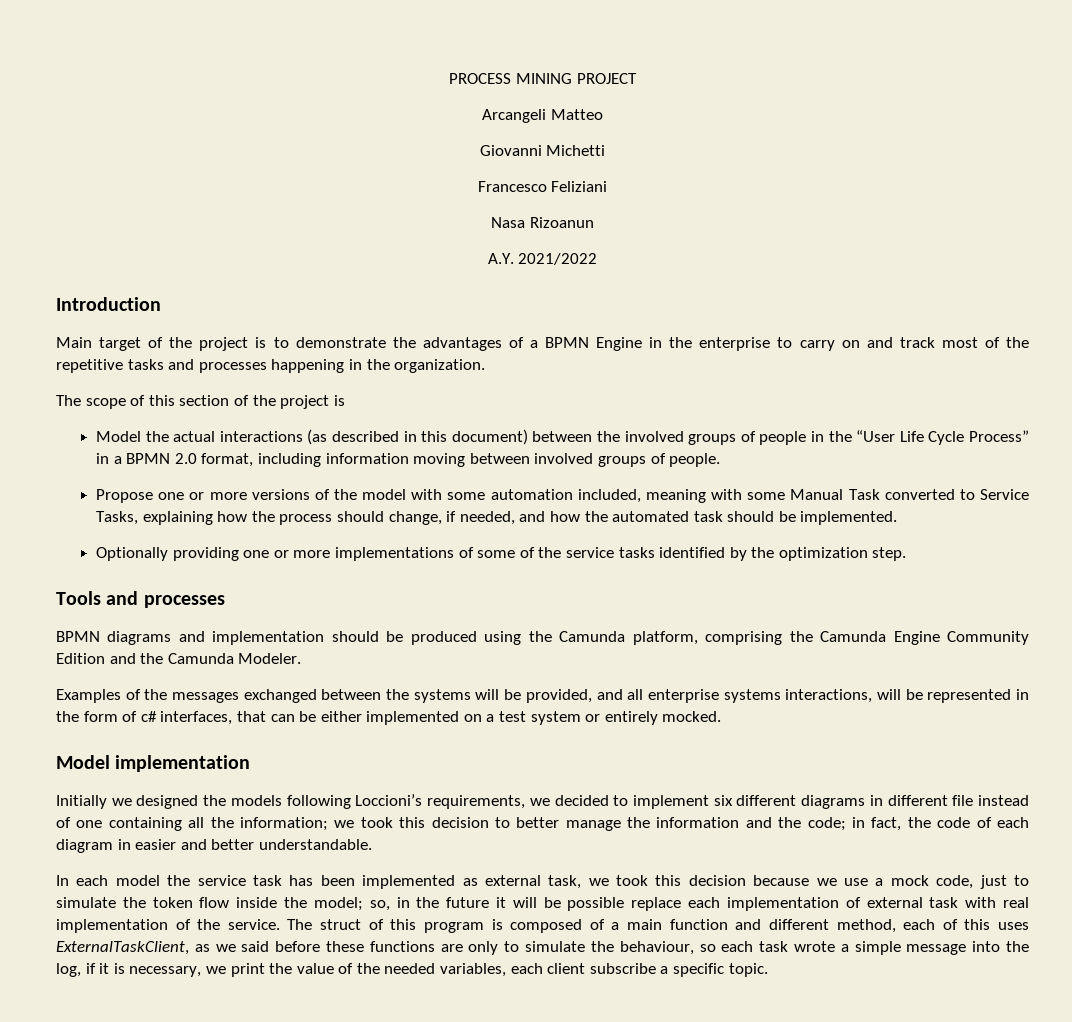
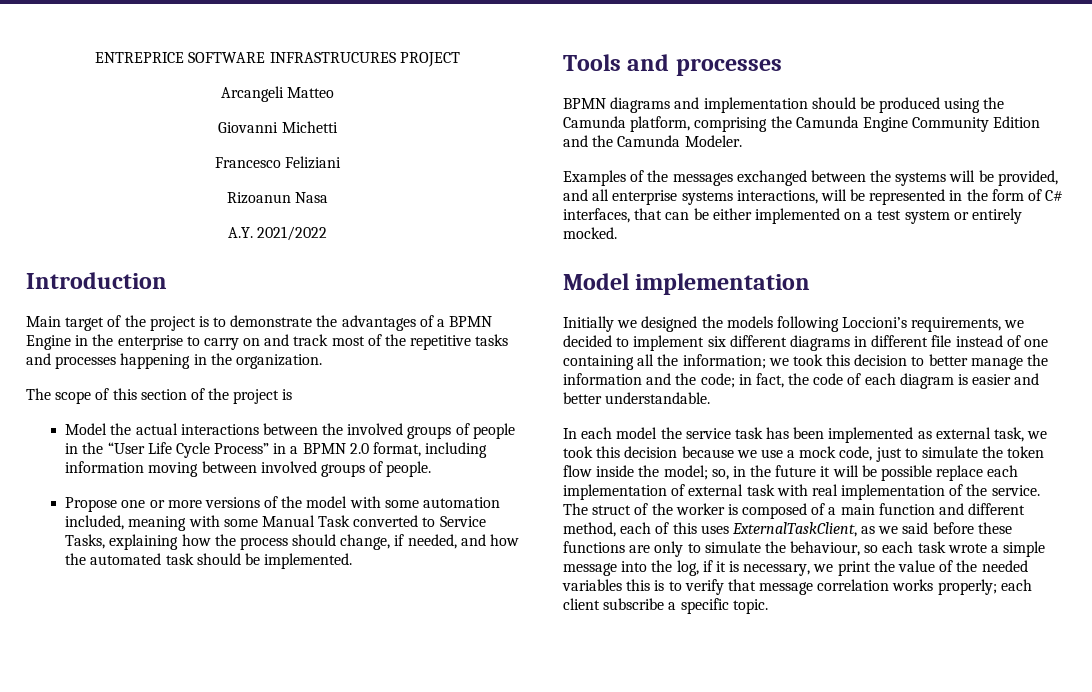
- PROCESS MINING PROJECT
+ ENTREPRICE SOFTWARE INFRASTRUCURES PROJECT
- Nasa Rizoanun
+ Rizoanun Nasa
- Model the actual interactions (as described in this document) between the involved groups of people in the “User Life Cycle Process” in a BPMN 2.0 format, including information moving between involved groups of people.
+ Model the actual interactions between the involved groups of people in the “User Life Cycle Process” in a BPMN 2.0 format, including information moving between involved groups of people.
- Optionally providing one or more implementations of some of the service tasks identified by the optimization step.
- Examples of the messages exchanged between the systems will be provided, and all enterprise systems interactions, will be represented in the form of c# interfaces, that can be either implemented on a test system or entirely mocked.
+ Examples of the messages exchanged between the systems will be provided, and all enterprise systems interactions, will be represented in the form of C# interfaces, that can be either implemented on a test system or entirely mocked.
- Initially we designed the models following Loccioni’s requirements, we decided to implement six different diagrams in different file instead of one containing all the information; we took this decision to better manage the information and the code; in fact, the code of each diagram in easier and better understandable.
+ Initially we designed the models following Loccioni’s requirements, we decided to implement six different diagrams in different file instead of one containing all the information; we took this decision to better manage the information and the code; in fact, the code of each diagram is easier and better understandable.
- The struct of this program is composed of a main function and different method, each of this uses ExternalTaskClient, as we said before these functions are only to simulate the behaviour, so each task wrote a simple message into the log, if it is necessary, we print the value of the needed variables, each client subscribe a specific topic.
+ The struct of the worker is composed of a main function and different method, each of this uses ExternalTaskClient, as we said before these functions are only to simulate the behaviour, so each task wrote a simple message into the log, if it is necessary, we print the value of the needed variables this is to verify that message correlation works properly; each client subscribe a specific topic.

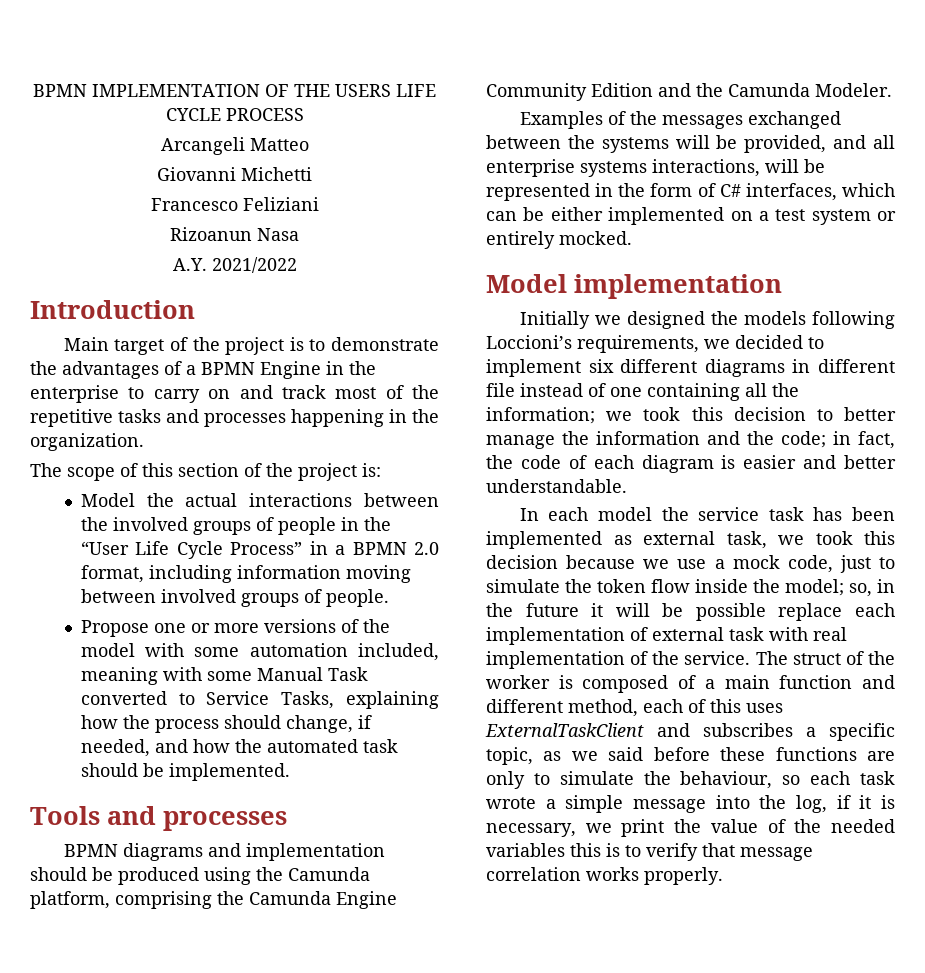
- ENTREPRICE SOFTWARE INFRASTRUCURES PROJECT
+ BPMN IMPLEMENTATION OF THE USERS LIFE CYCLE PROCESS
- The scope of this section of the project is
+ The scope of this section of the project is:
- Examples of the messages exchanged between the systems will be provided, and all enterprise systems interactions, will be represented in the form of C# interfaces, that can be either implemented on a test system or entirely mocked.
+ Examples of the messages exchanged between the systems will be provided, and all enterprise systems interactions, will be represented in the form of C# interfaces, which can be either implemented on a test system or entirely mocked.
- The struct of the worker is composed of a main function and different method, each of this uses ExternalTaskClient, as we said before these functions are only to simulate the behaviour, so each task wrote a simple message into the log, if it is necessary, we print the value of the needed variables this is to verify that message correlation works properly; each client subscribe a specific topic.
+ The struct of the worker is composed of a main function and different method, each of this uses ExternalTaskClient and subscribes a specific topic, as we said before these functions are only to simulate the behaviour, so each task wrote a simple message into the log, if it is necessary, we print the value of the needed variables this is to verify that message correlation works properly.

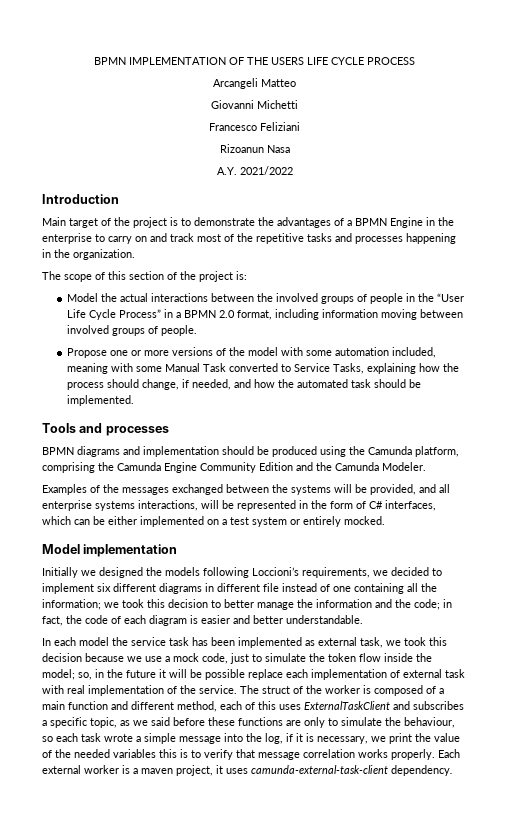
+ Each external worker is a maven project, it uses camunda-external-task-client dependency.

